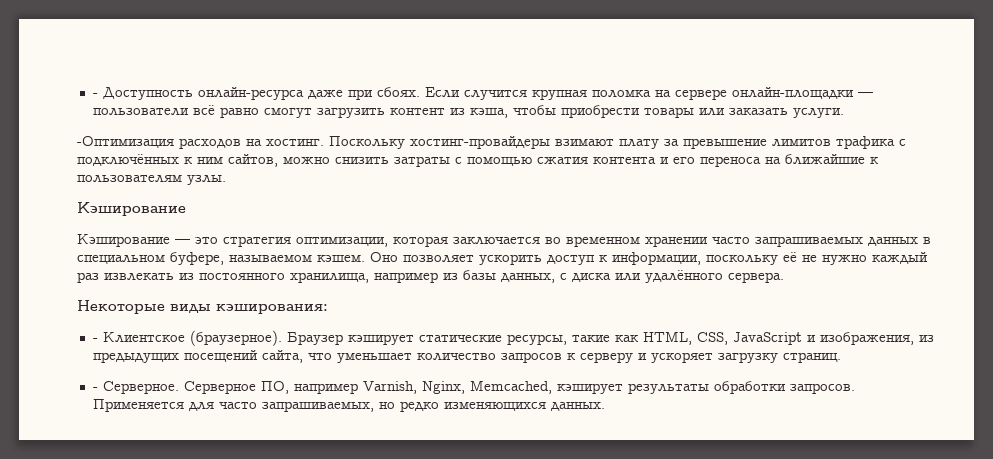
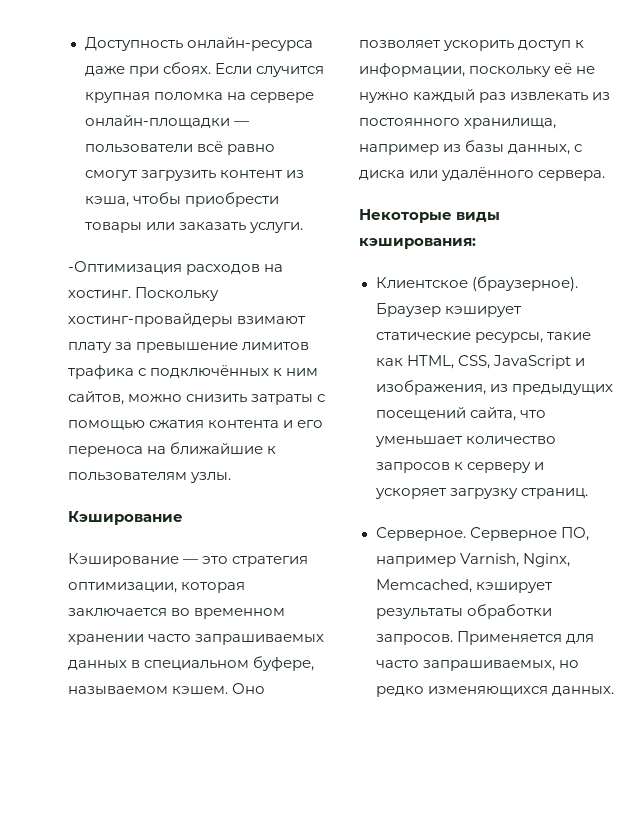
- - Доступность онлайн-ресурса даже при сбоях.
+ Доступность онлайн-ресурса даже при сбоях.
- - Клиентское (браузерное).
+ Клиентское (браузерное).
- - Серверное.
+ Серверное.

